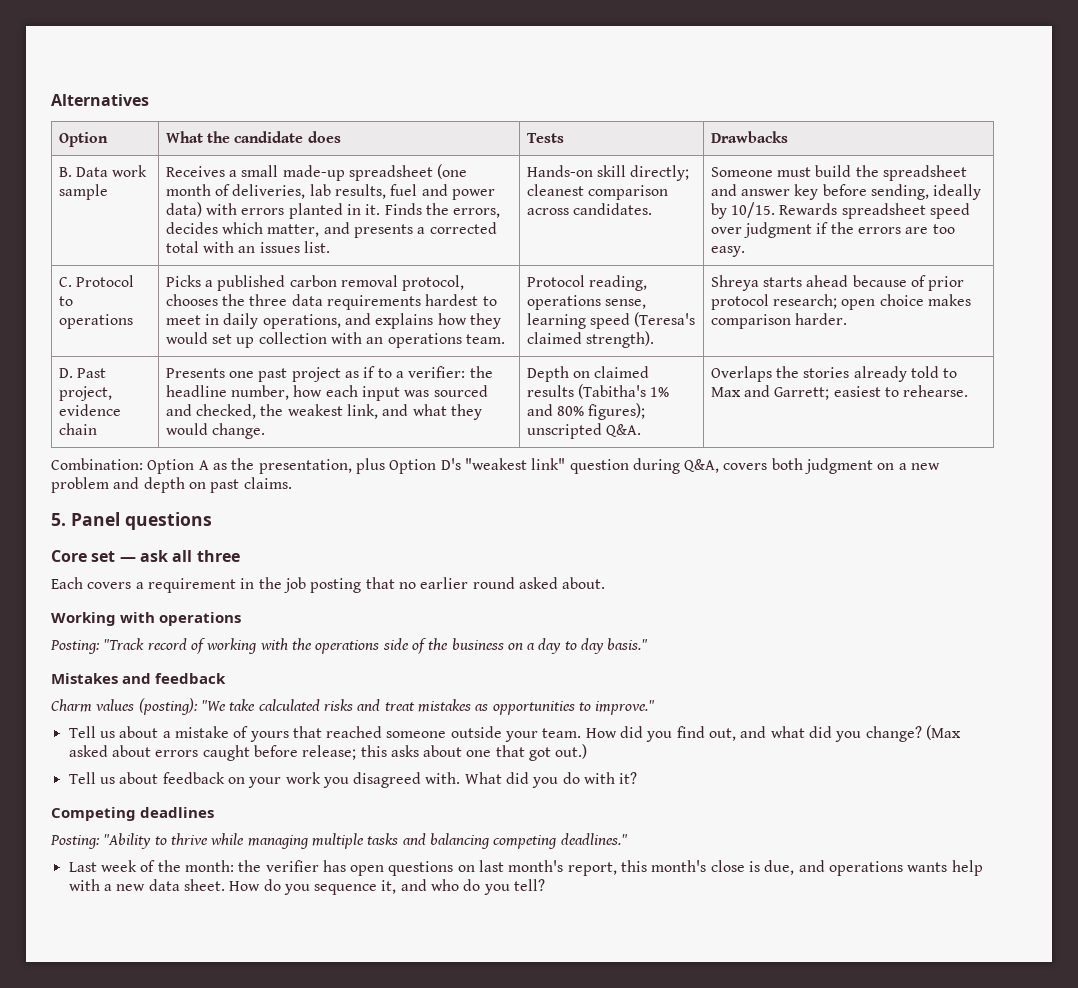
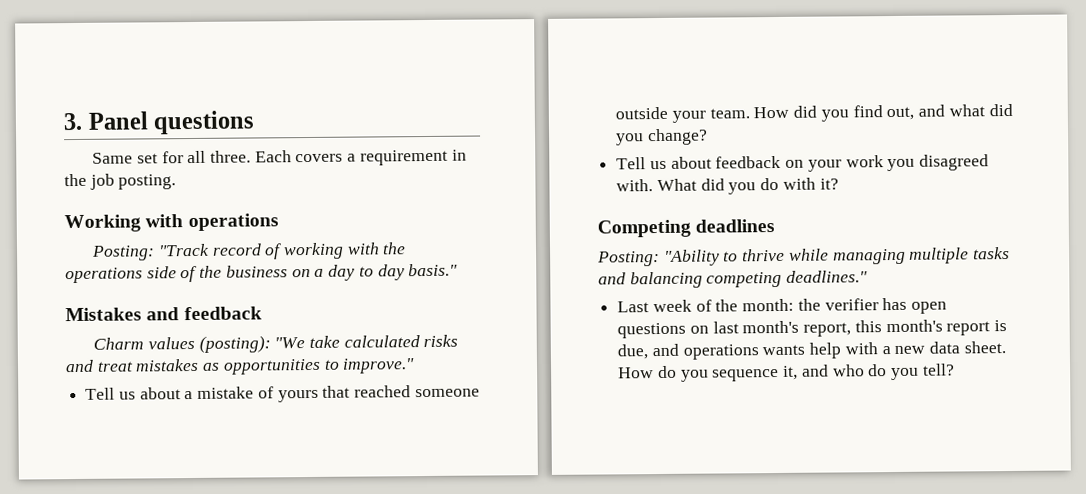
- Alternatives
- Option | What the candidate does | Tests | Drawbacks
- B. Data work sample | Receives a small made-up spreadsheet (one month of deliveries, lab results, fuel and power data) with errors planted in it. Finds the errors, decides which matter, and presents a corrected total with an issues list. | Hands-on skill directly; cleanest comparison across candidates. | Someone must build the spreadsheet and answer key before sending, ideally by 10/15. Rewards spreadsheet speed over judgment if the errors are too easy.
- C. Protocol to operations | Picks a published carbon removal protocol, chooses the three data requirements hardest to meet in daily operations, and explains how they would set up collection with an operations team. | Protocol reading, operations sense, learning speed (Teresa's claimed strength). | Shreya starts ahead because of prior protocol research; open choice makes comparison harder.
- D. Past project, evidence chain | Presents one past project as if to a verifier: the headline number, how each input was sourced and checked, the weakest link, and what they would change. | Depth on claimed results (Tabitha's 1% and 80% figures); unscripted Q&A. | Overlaps the stories already told to Max and Garrett; easiest to rehearse.
- Combination: Option A as the presentation, plus Option D's "weakest link" question during Q&A, covers both judgment on a new problem and depth on past claims.
- 5. Panel questions
- Core set — ask all three
- Each covers a requirement in the job posting that no earlier round asked about.
+ 3. Panel questions
+ Same set for all three. Each covers a requirement in the job posting.
- (Max asked about errors caught before release; this asks about one that got out.)
- Last week of the month: the verifier has open questions on last month's report, this month's close is due, and operations wants help with a new data sheet.
+ Last week of the month: the verifier has open questions on last month's report, this month's report is due, and operations wants help with a new data sheet.

